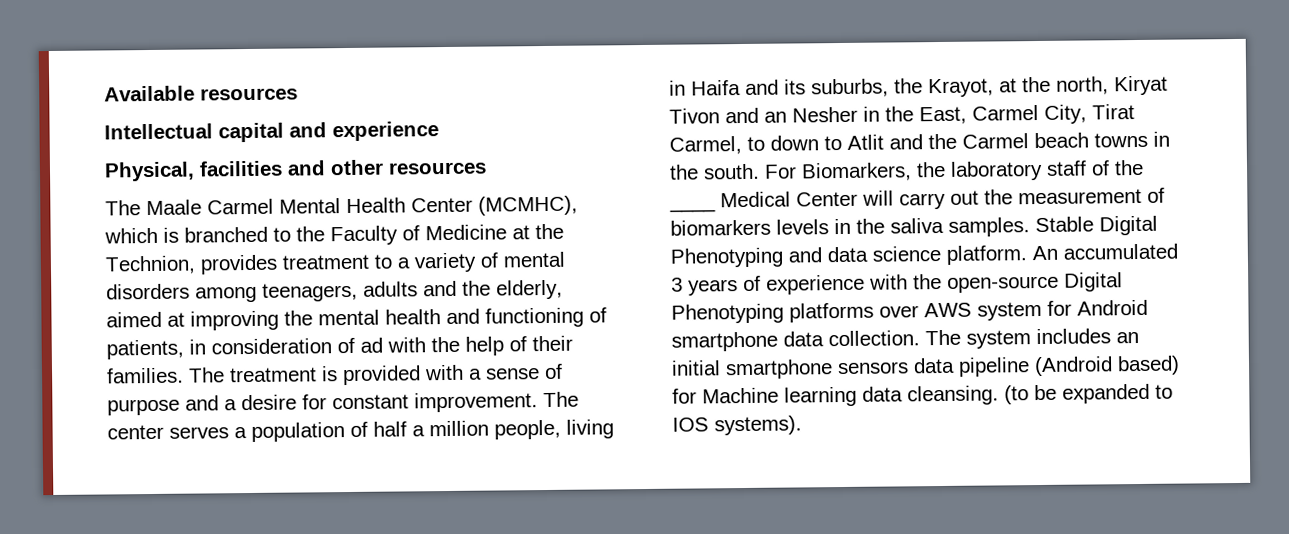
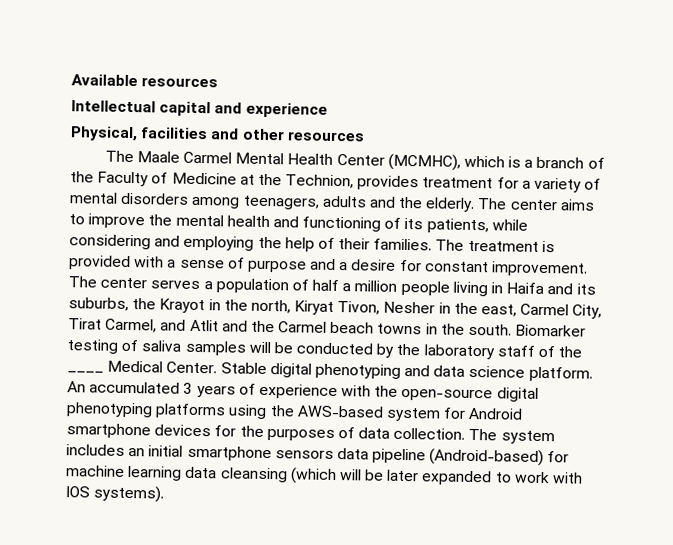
- The Maale Carmel Mental Health Center (MCMHC), which is branched to the Faculty of Medicine at the Technion, provides treatment to a variety of mental disorders among teenagers, adults and the elderly, aimed at improving the mental health and functioning of patients, in consideration of ad with the help of their families.
+ The Maale Carmel Mental Health Center (MCMHC), which is a branch of the Faculty of Medicine at the Technion, provides treatment for a variety of mental disorders among teenagers, adults and the elderly. The center aims to improve the mental health and functioning of its patients, while considering and employing the help of their families.
- The center serves a population of half a million people, living in Haifa and its suburbs, the Krayot, at the north, Kiryat Tivon and an Nesher in the East, Carmel City, Tirat Carmel, to down to Atlit and the Carmel beach towns in the south.
+ The center serves a population of half a million people living in Haifa and its suburbs, the Krayot in the north, Kiryat Tivon, Nesher in the east, Carmel City, Tirat Carmel, and Atlit and the Carmel beach towns in the south.
- For Biomarkers, the laboratory staff of the ____ Medical Center will carry out the measurement of biomarkers levels in the saliva samples. Stable Digital Phenotyping and data science platform.
+ Biomarker testing of saliva samples will be conducted by the laboratory staff of the ____ Medical Center. Stable digital phenotyping and data science platform.
- An accumulated 3 years of experience with the open-source Digital Phenotyping platforms over AWS system for Android smartphone data collection.
+ An accumulated 3 years of experience with the open-source digital phenotyping platforms using the AWS-based system for Android smartphone devices for the purposes of data collection.
- The system includes an initial smartphone sensors data pipeline (Android based) for Machine learning data cleansing. (to be expanded to IOS systems).
+ The system includes an initial smartphone sensors data pipeline (Android-based) for machine learning data cleansing (which will be later expanded to work with IOS systems).

